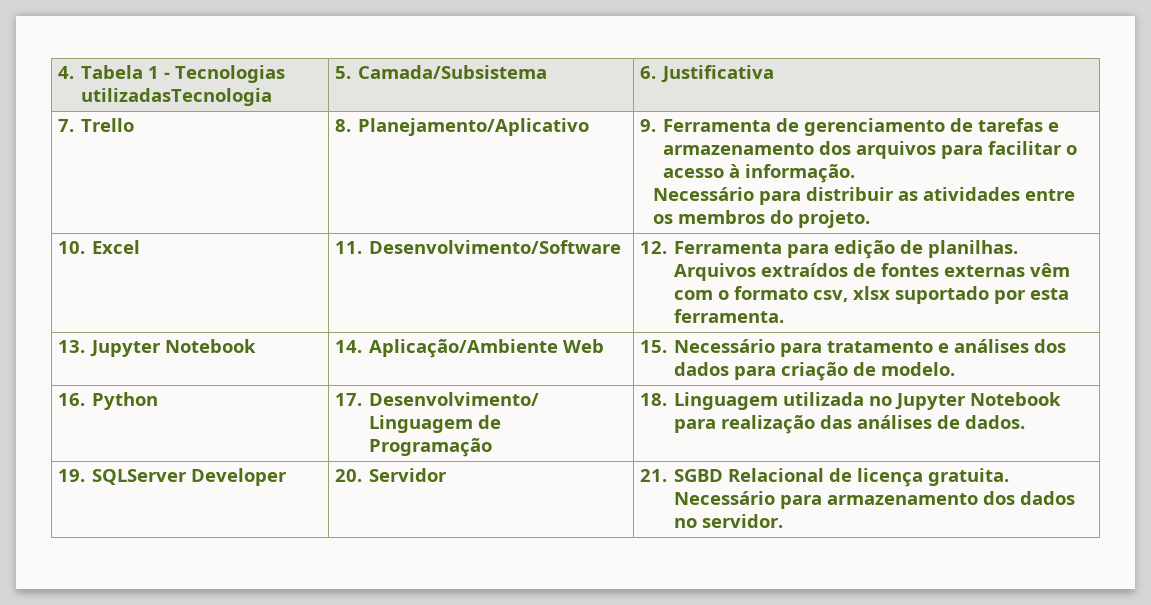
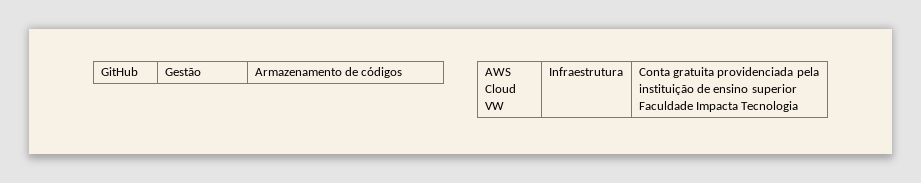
- 4. Tabela 1 - Tecnologias utilizadasTecnologia | 5. Camada/Subsistema | 6. Justificativa
- 7. Trello | 8. Planejamento/Aplicativo | 9. Ferramenta de gerenciamento de tarefas e armazenamento dos arquivos para facilitar o acesso à informação.
- Necessário para distribuir as atividades entre os membros do projeto.
- 10. Excel | 11. Desenvolvimento/Software | 12. Ferramenta para edição de planilhas. Arquivos extraídos de fontes externas vêm com o formato csv, xlsx suportado por esta ferramenta.
- 13. Jupyter Notebook | 14. Aplicação/Ambiente Web | 15. Necessário para tratamento e análises dos dados para criação de modelo.
- 16. Python | 17. Desenvolvimento/ Linguagem de Programação | 18. Linguagem utilizada no Jupyter Notebook para realização das análises de dados.
- 19. SQLServer Developer | 20. Servidor | 21. SGBD Relacional de licença gratuita. Necessário para armazenamento dos dados no servidor.
+ GitHub | Gestão | Armazenamento de códigos
+ AWS Cloud VW | Infraestrutura | Conta gratuita providenciada pela instituição de ensino superior Faculdade Impacta Tecnologia

